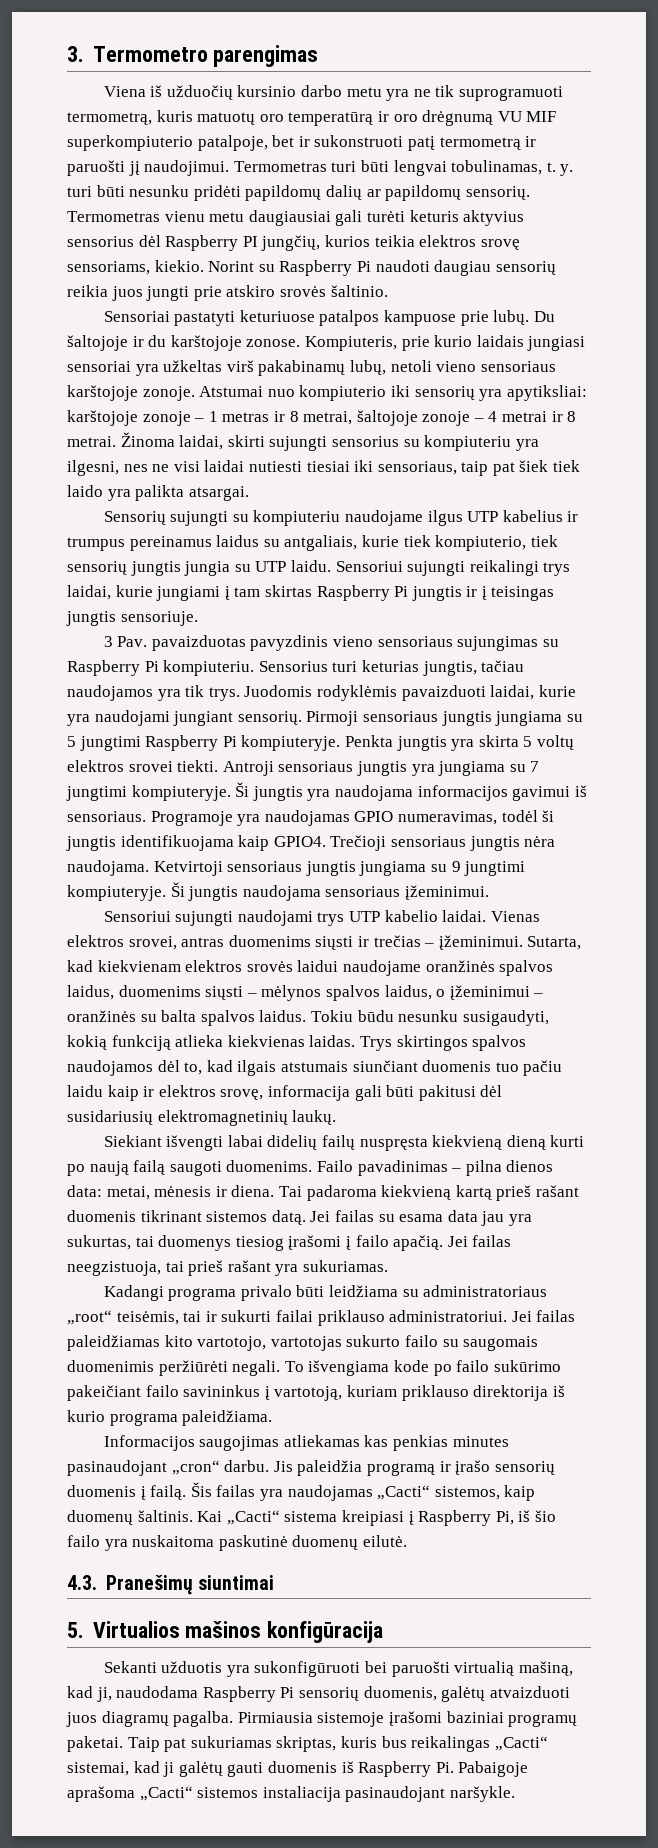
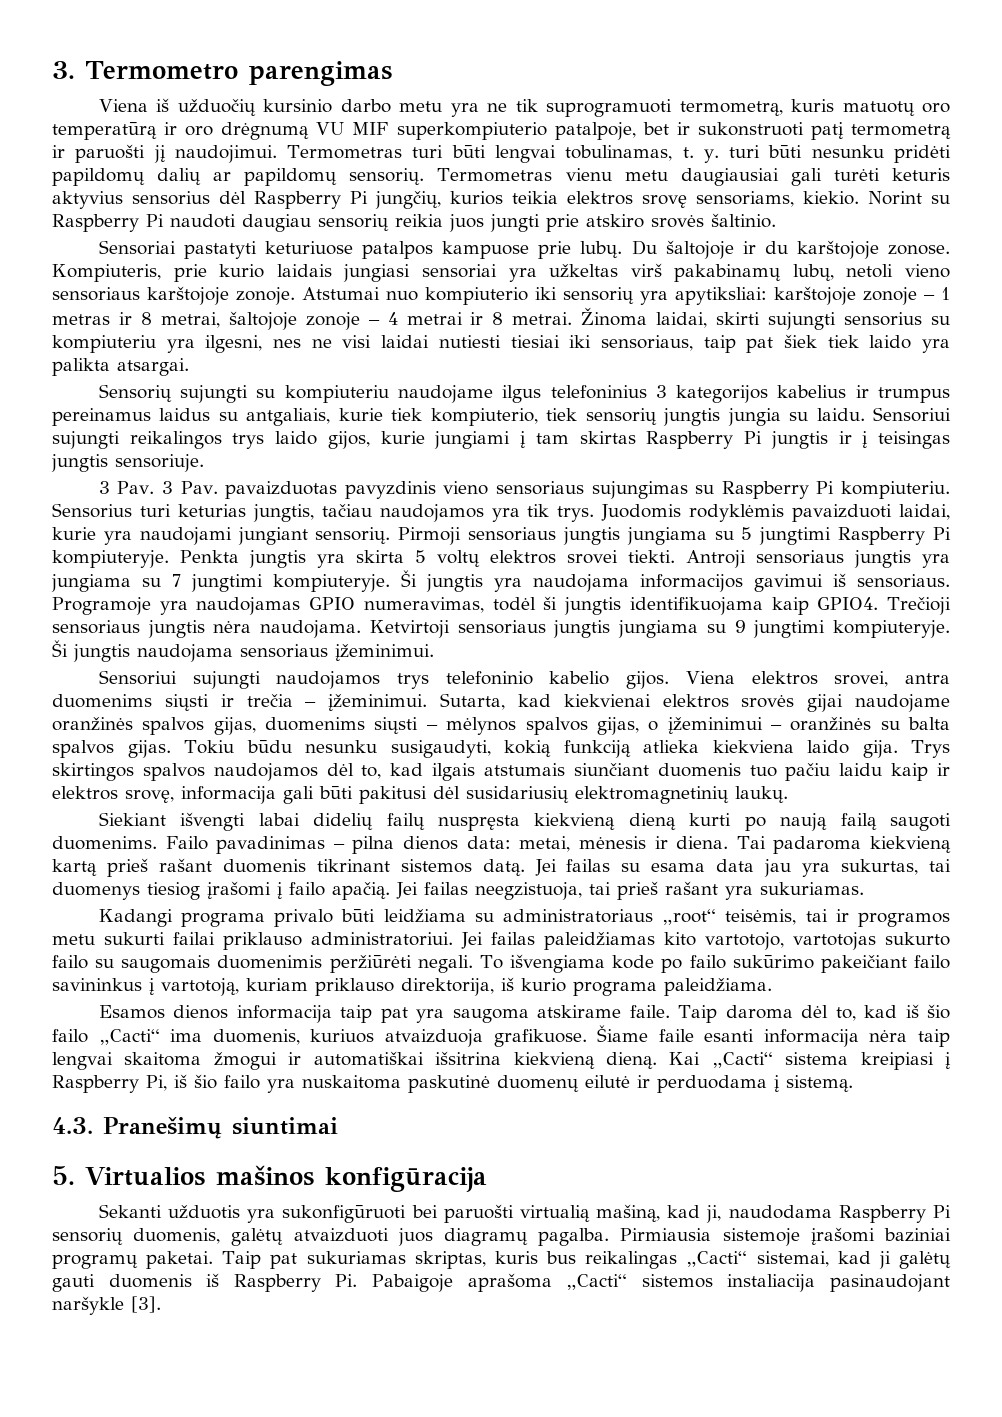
- Termometras vienu metu daugiausiai gali turėti keturis aktyvius sensorius dėl Raspberry PI jungčių, kurios teikia elektros srovę sensoriams, kiekio.
+ Termometras vienu metu daugiausiai gali turėti keturis aktyvius sensorius dėl Raspberry Pi jungčių, kurios teikia elektros srovę sensoriams, kiekio.
- Sensorių sujungti su kompiuteriu naudojame ilgus UTP kabelius ir trumpus pereinamus laidus su antgaliais, kurie tiek kompiuterio, tiek sensorių jungtis jungia su UTP laidu.
+ Sensorių sujungti su kompiuteriu naudojame ilgus telefoninius 3 kategorijos kabelius ir trumpus pereinamus laidus su antgaliais, kurie tiek kompiuterio, tiek sensorių jungtis jungia su laidu.
- Sensoriui sujungti reikalingi trys laidai, kurie jungiami į tam skirtas Raspberry Pi jungtis ir į teisingas jungtis sensoriuje.
+ Sensoriui sujungti reikalingos trys laido gijos, kurie jungiami į tam skirtas Raspberry Pi jungtis ir į teisingas jungtis sensoriuje.
- 3 Pav. pavaizduotas pavyzdinis vieno sensoriaus sujungimas su Raspberry Pi kompiuteriu.
+ 3 Pav. 3 Pav. pavaizduotas pavyzdinis vieno sensoriaus sujungimas su Raspberry Pi kompiuteriu.
- Sensoriui sujungti naudojami trys UTP kabelio laidai. Vienas elektros srovei, antras duomenims siųsti ir trečias – įžeminimui.
+ Sensoriui sujungti naudojamos trys telefoninio kabelio gijos. Viena elektros srovei, antra duomenims siųsti ir trečia – įžeminimui.
- Sutarta, kad kiekvienam elektros srovės laidui naudojame oranžinės spalvos laidus, duomenims siųsti – mėlynos spalvos laidus, o įžeminimui – oranžinės su balta spalvos laidus.
+ Sutarta, kad kiekvienai elektros srovės gijai naudojame oranžinės spalvos gijas, duomenims siųsti – mėlynos spalvos gijas, o įžeminimui – oranžinės su balta spalvos gijas.
- Tokiu būdu nesunku susigaudyti, kokią funkciją atlieka kiekvienas laidas.
+ Tokiu būdu nesunku susigaudyti, kokią funkciją atlieka kiekviena laido gija.
- Kadangi programa privalo būti leidžiama su administratoriaus „root“ teisėmis, tai ir sukurti failai priklauso administratoriui.
+ Kadangi programa privalo būti leidžiama su administratoriaus „root“ teisėmis, tai ir programos metu sukurti failai priklauso administratoriui.
- To išvengiama kode po failo sukūrimo pakeičiant failo savininkus į vartotoją, kuriam priklauso direktorija iš kurio programa paleidžiama.
+ To išvengiama kode po failo sukūrimo pakeičiant failo savininkus į vartotoją, kuriam priklauso direktorija, iš kurio programa paleidžiama.
- Informacijos saugojimas atliekamas kas penkias minutes pasinaudojant „cron“ darbu. Jis paleidžia programą ir įrašo sensorių duomenis į failą. Šis failas yra naudojamas „Cacti“ sistemos, kaip duomenų šaltinis.
+ Esamos dienos informacija taip pat yra saugoma atskirame faile. Taip daroma dėl to, kad iš šio failo „Cacti“ ima duomenis, kuriuos atvaizduoja grafikuose. Šiame faile esanti informacija nėra taip lengvai skaitoma žmogui ir automatiškai išsitrina kiekvieną dieną.
- Kai „Cacti“ sistema kreipiasi į Raspberry Pi, iš šio failo yra nuskaitoma paskutinė duomenų eilutė.
+ Kai „Cacti“ sistema kreipiasi į Raspberry Pi, iš šio failo yra nuskaitoma paskutinė duomenų eilutė ir perduodama į sistemą.
- Taip pat sukuriamas skriptas, kuris bus reikalingas „Cacti“ sistemai, kad ji galėtų gauti duomenis iš Raspberry Pi. Pabaigoje aprašoma „Cacti“ sistemos instaliacija pasinaudojant naršykle.
+ Taip pat sukuriamas skriptas, kuris bus reikalingas „Cacti“ sistemai, kad ji galėtų gauti duomenis iš Raspberry Pi. Pabaigoje aprašoma „Cacti“ sistemos instaliacija pasinaudojant naršykle [3].

